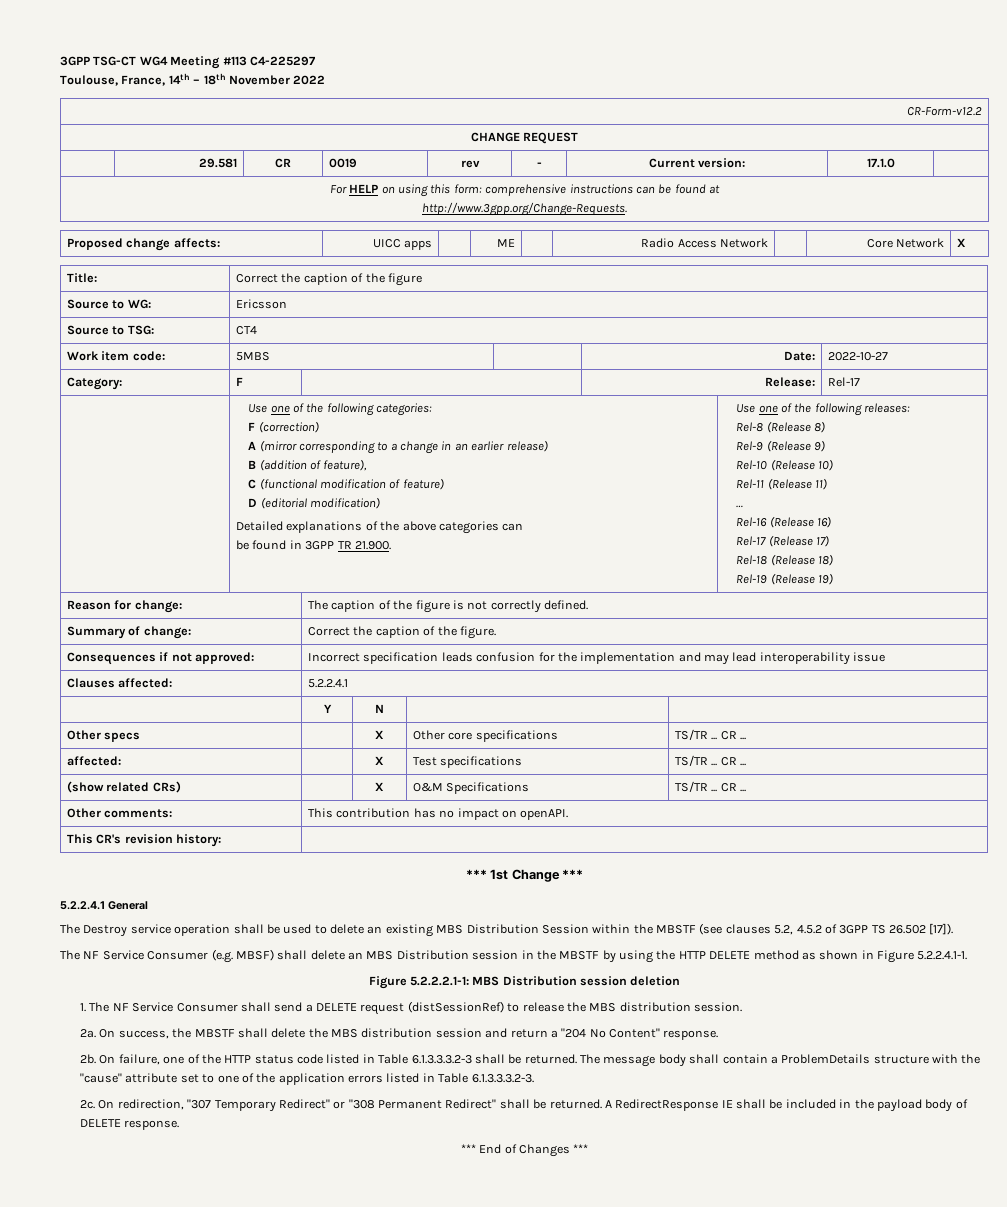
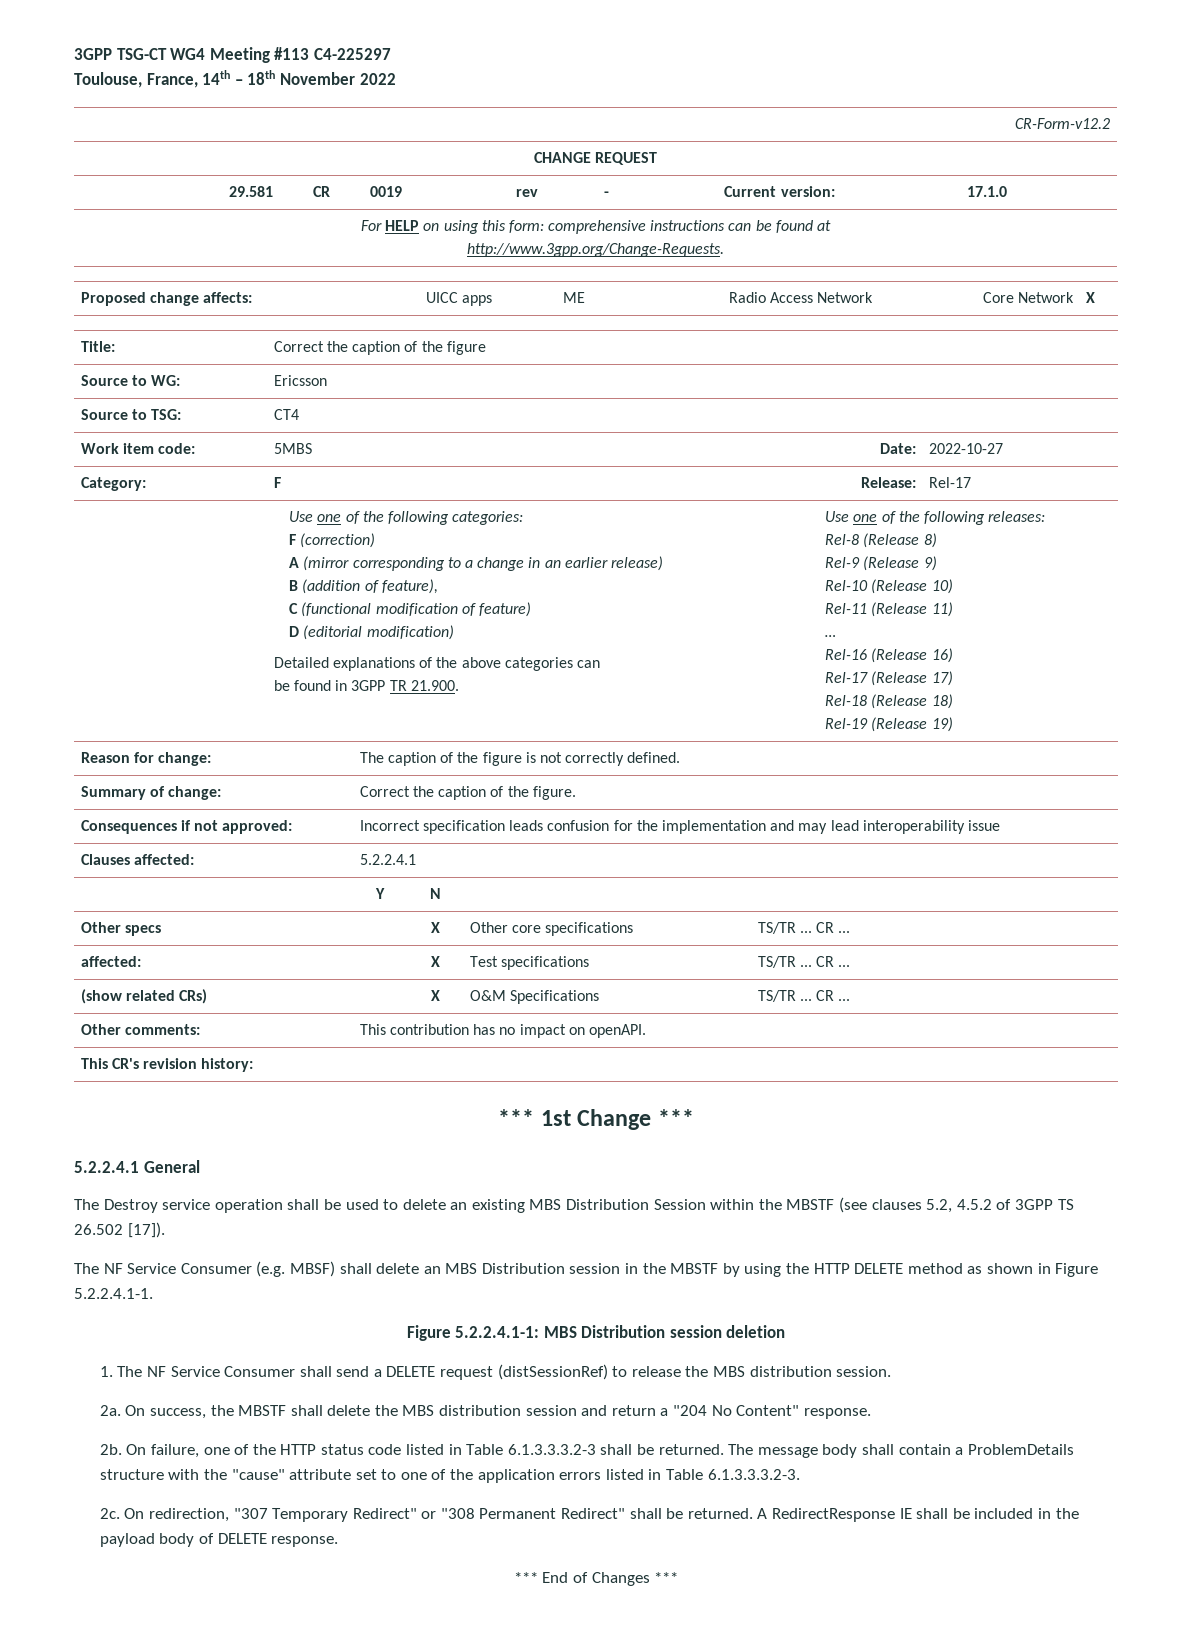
- Figure 5.2.2.2.1-1: MBS Distribution session deletion
+ Figure 5.2.2.4.1-1: MBS Distribution session deletion

